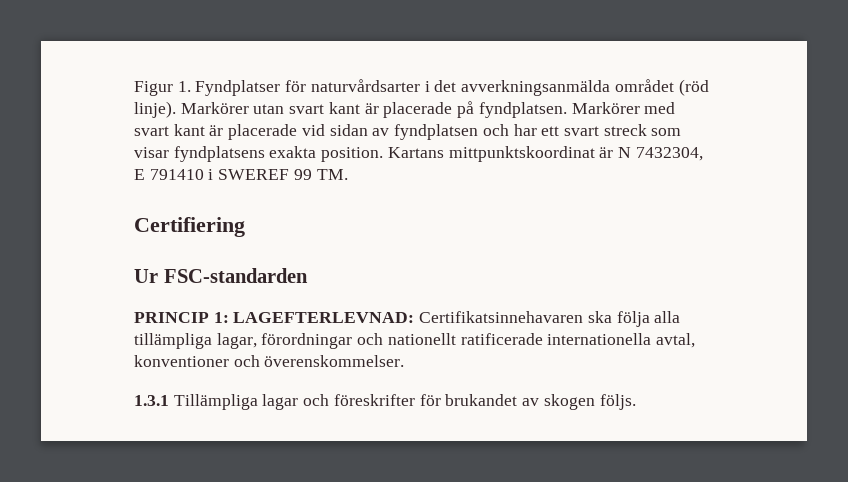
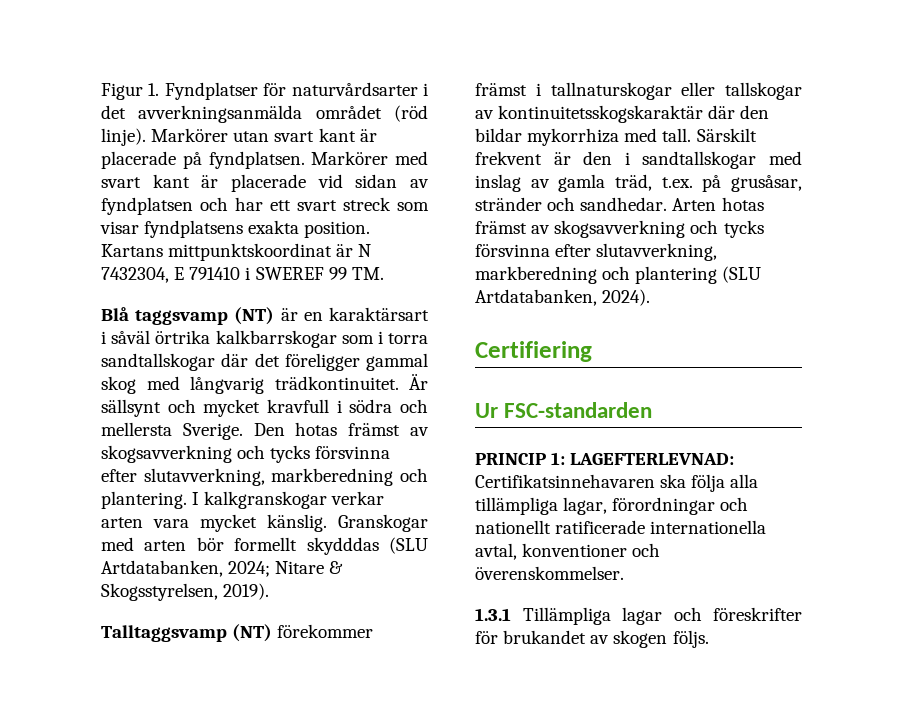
+ Blå taggsvamp (NT) är en karaktärsart i såväl örtrika kalkbarrskogar som i torra sandtallskogar där det föreligger gammal skog med långvarig trädkontinuitet. Är sällsynt och mycket kravfull i södra och mellersta Sverige. Den hotas främst av skogsavverkning och tycks försvinna efter slutavverkning, markberedning och plantering. I kalkgranskogar verkar arten vara mycket känslig. Granskogar med arten bör formellt skydddas (SLU Artdatabanken, 2024; Nitare & Skogsstyrelsen, 2019).
+ Talltaggsvamp (NT) förekommer främst i tallnaturskogar eller tallskogar av kontinuitetsskogskaraktär där den bildar mykorrhiza med tall. Särskilt frekvent är den i sandtallskogar med inslag av gamla träd, t.ex. på grusåsar, stränder och sandhedar. Arten hotas främst av skogsavverkning och tycks försvinna efter slutavverkning, markberedning och plantering (SLU Artdatabanken, 2024).

